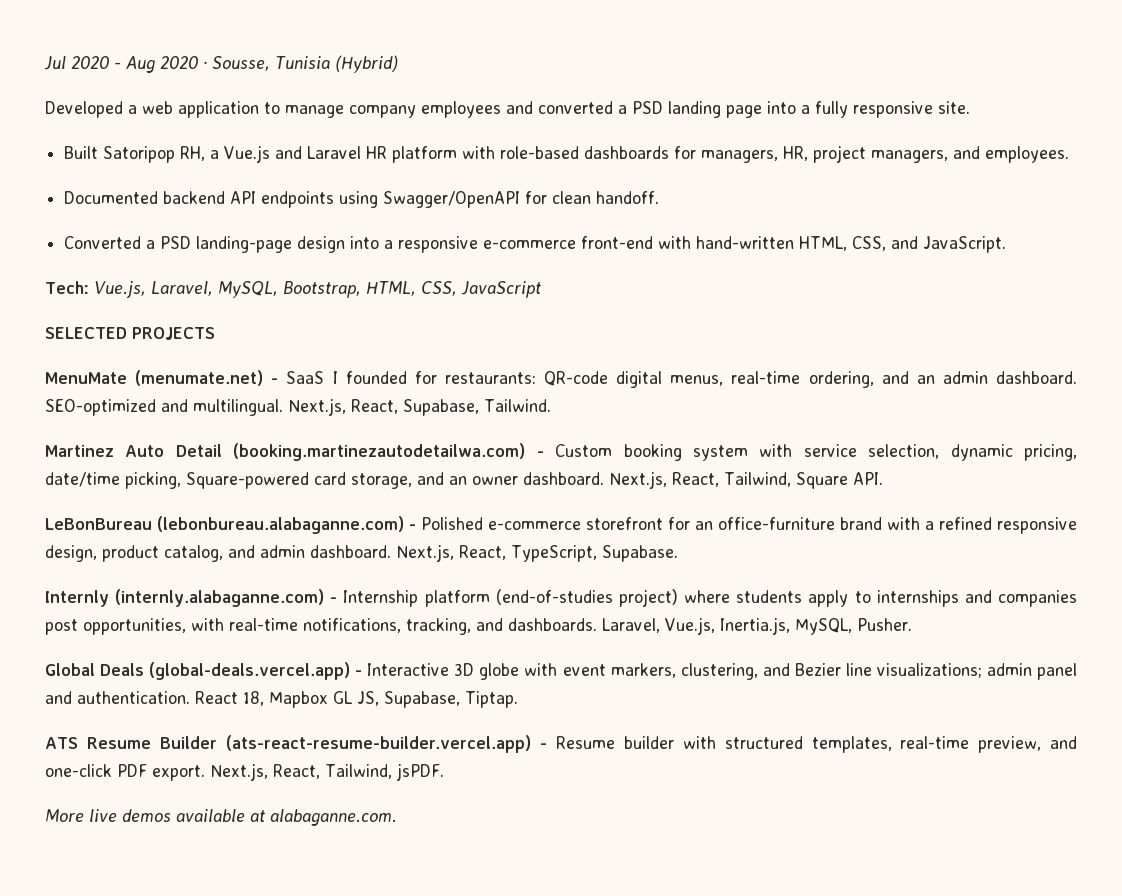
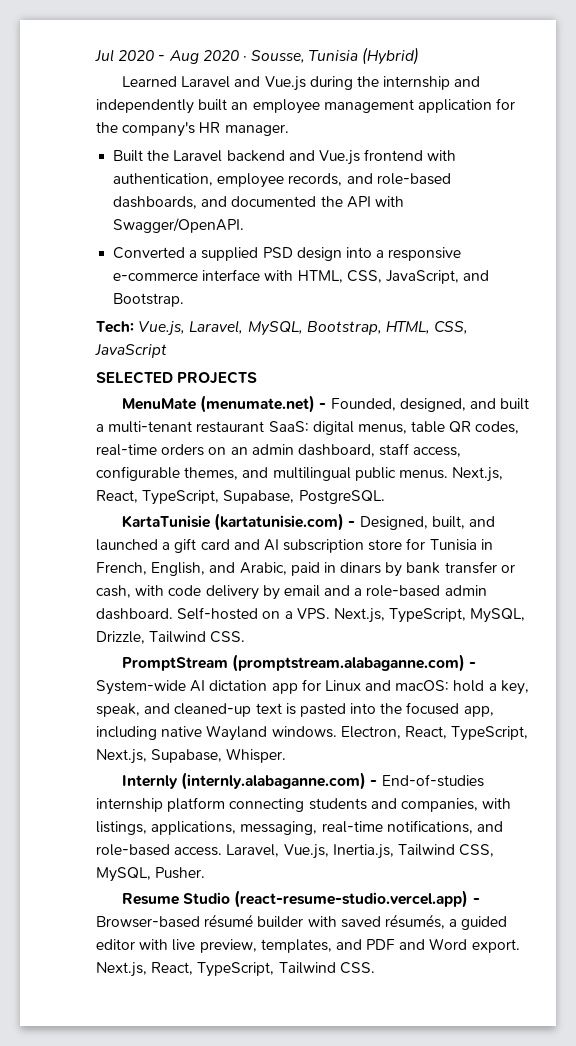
- Developed a web application to manage company employees and converted a PSD landing page into a fully responsive site.
- Built Satoripop RH, a Vue.js and Laravel HR platform with role-based dashboards for managers, HR, project managers, and employees.
- Documented backend API endpoints using Swagger/OpenAPI for clean handoff.
+ Learned Laravel and Vue.js during the internship and independently built an employee management application for the company's HR manager.
+ Built the Laravel backend and Vue.js frontend with authentication, employee records, and role-based dashboards, and documented the API with Swagger/OpenAPI.
- Converted a PSD landing-page design into a responsive e-commerce front-end with hand-written HTML, CSS, and JavaScript.
+ Converted a supplied PSD design into a responsive e-commerce interface with HTML, CSS, JavaScript, and Bootstrap.
- MenuMate (menumate.net) - SaaS I founded for restaurants: QR-code digital menus, real-time ordering, and an admin dashboard. SEO-optimized and multilingual. Next.js, React, Supabase, Tailwind.
- Martinez Auto Detail (booking.martinezautodetailwa.com) - Custom booking system with service selection, dynamic pricing, date/time picking, Square-powered card storage, and an owner dashboard. Next.js, React, Tailwind, Square API.
- LeBonBureau (lebonbureau.alabaganne.com) - Polished e-commerce storefront for an office-furniture brand with a refined responsive design, product catalog, and admin dashboard. Next.js, React, TypeScript, Supabase.
- Internly (internly.alabaganne.com) - Internship platform (end-of-studies project) where students apply to internships and companies post opportunities, with real-time notifications, tracking, and dashboards.
+ MenuMate (menumate.net) - Founded, designed, and built a multi-tenant restaurant SaaS: digital menus, table QR codes, real-time orders on an admin dashboard, staff access, configurable themes, and multilingual public menus. Next.js, React, TypeScript, Supabase, PostgreSQL.
+ KartaTunisie (kartatunisie.com) - Designed, built, and launched a gift card and AI subscription store for Tunisia in French, English, and Arabic, paid in dinars by bank transfer or cash, with code delivery by email and a role-based admin dashboard. Self-hosted on a VPS. Next.js, TypeScript, MySQL, Drizzle, Tailwind CSS.
+ PromptStream (promptstream.alabaganne.com) - System-wide AI dictation app for Linux and macOS: hold a key, speak, and cleaned-up text is pasted into the focused app, including native Wayland windows. Electron, React, TypeScript, Next.js, Supabase, Whisper.
+ Internly (internly.alabaganne.com) - End-of-studies internship platform connecting students and companies, with listings, applications, messaging, real-time notifications, and role-based access.
- Laravel, Vue.js, Inertia.js, MySQL, Pusher.
+ Laravel, Vue.js, Inertia.js, Tailwind CSS, MySQL, Pusher.
- Global Deals (global-deals.vercel.app) - Interactive 3D globe with event markers, clustering, and Bezier line visualizations; admin panel and authentication. React 18, Mapbox GL JS, Supabase, Tiptap.
- ATS Resume Builder (ats-react-resume-builder.vercel.app) - Resume builder with structured templates, real-time preview, and one-click PDF export. Next.js, React, Tailwind, jsPDF.
- More live demos available at alabaganne.com.
+ Resume Studio (react-resume-studio.vercel.app) - Browser-based résumé builder with saved résumés, a guided editor with live preview, templates, and PDF and Word export. Next.js, React, TypeScript, Tailwind CSS.

